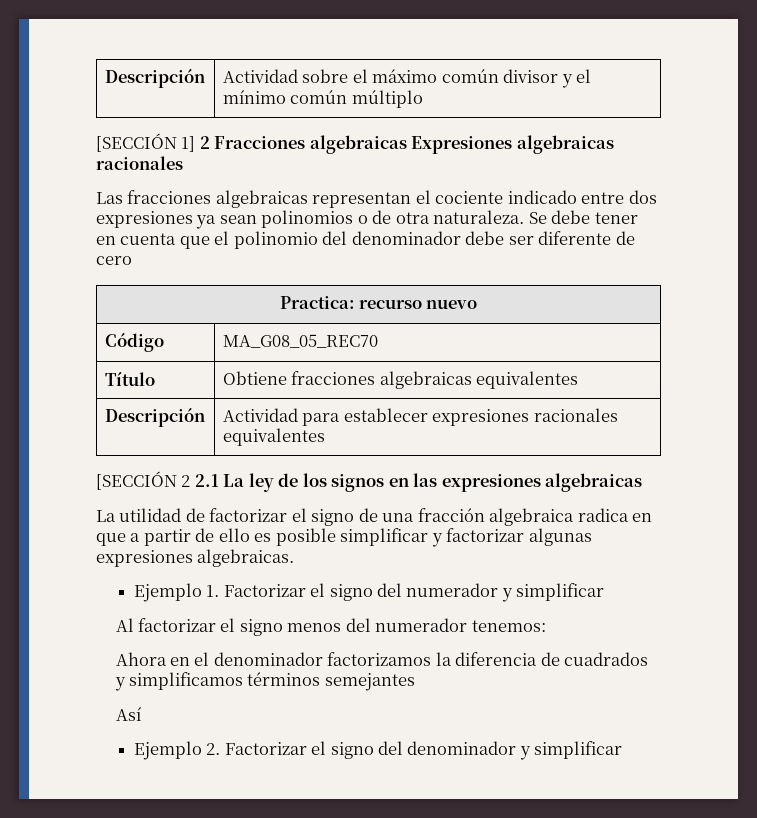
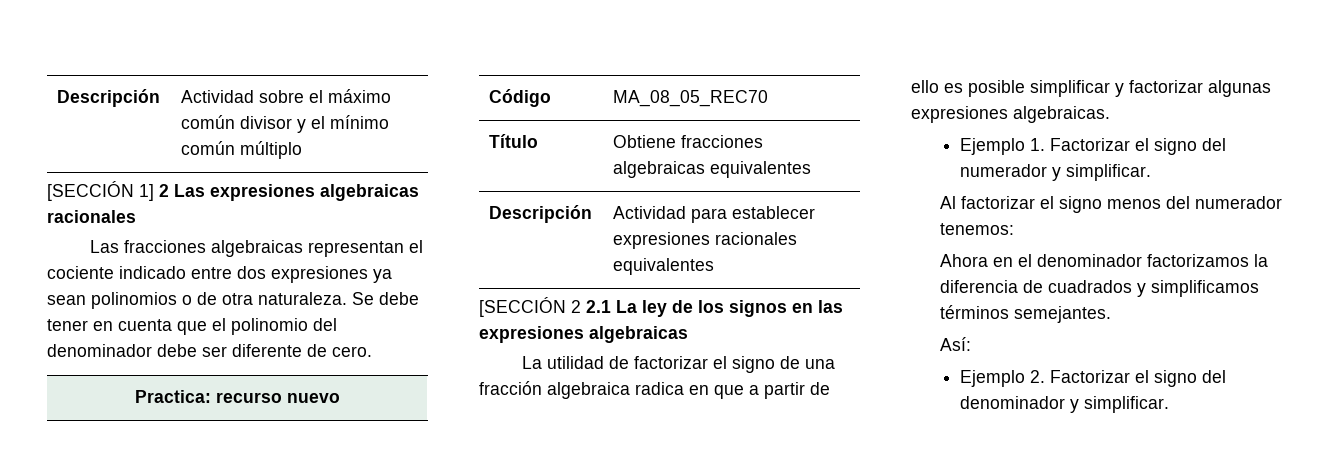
- [SECCIÓN 1] 2 Fracciones algebraicas Expresiones algebraicas racionales
+ [SECCIÓN 1] 2 Las expresiones algebraicas racionales
- Se debe tener en cuenta que el polinomio del denominador debe ser diferente de cero
+ Se debe tener en cuenta que el polinomio del denominador debe ser diferente de cero.
- Código | MA_G08_05_REC70
+ Código | MA_08_05_REC70
- Ejemplo 1. Factorizar el signo del numerador y simplificar
+ Ejemplo 1. Factorizar el signo del numerador y simplificar.
- Ahora en el denominador factorizamos la diferencia de cuadrados y simplificamos términos semejantes
- Así
+ Ahora en el denominador factorizamos la diferencia de cuadrados y simplificamos términos semejantes.
+ Así:
- Ejemplo 2. Factorizar el signo del denominador y simplificar
+ Ejemplo 2. Factorizar el signo del denominador y simplificar.

